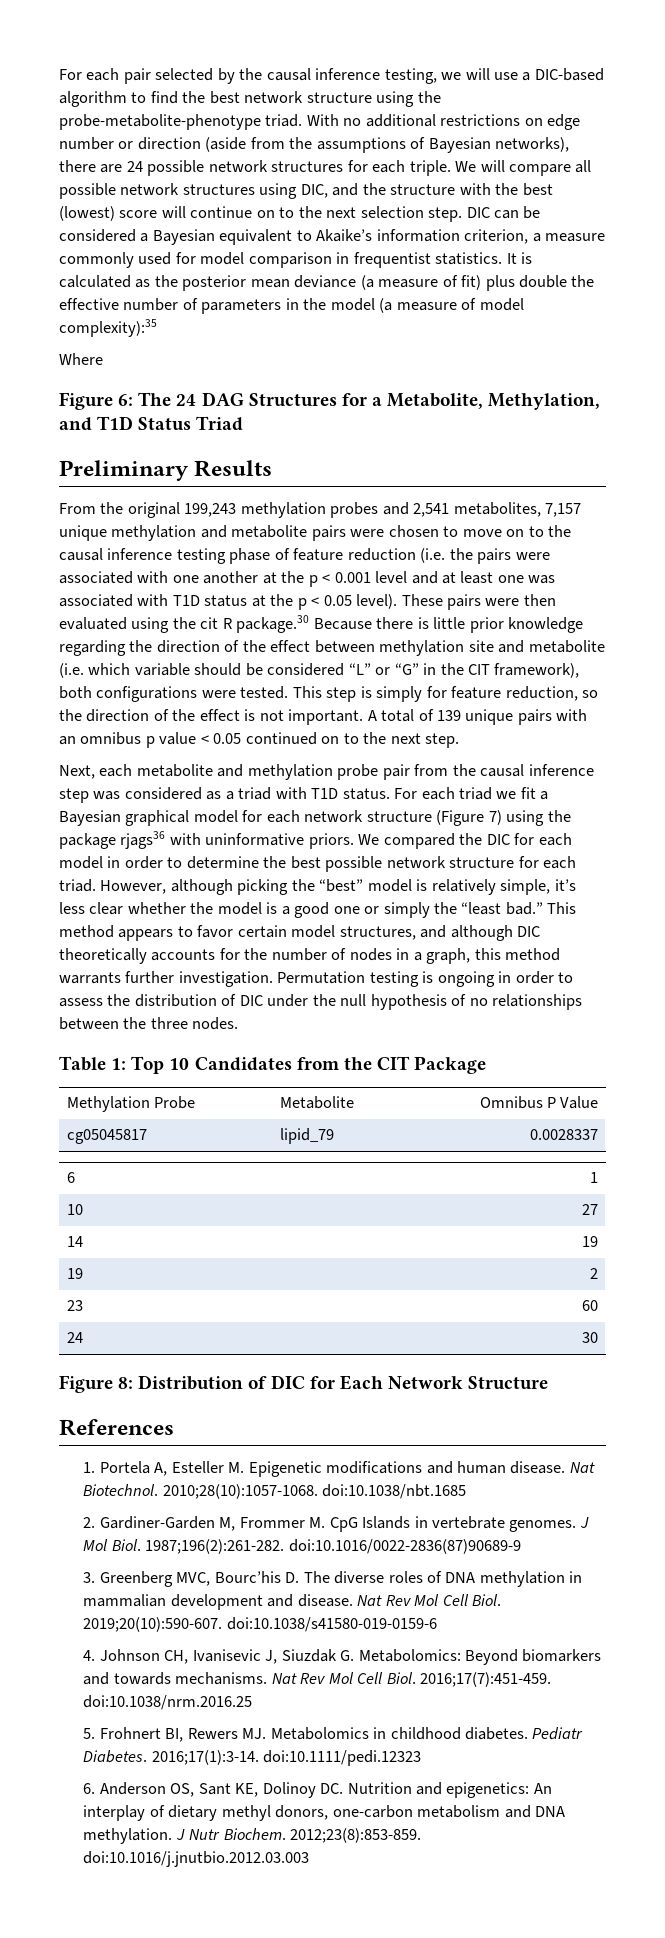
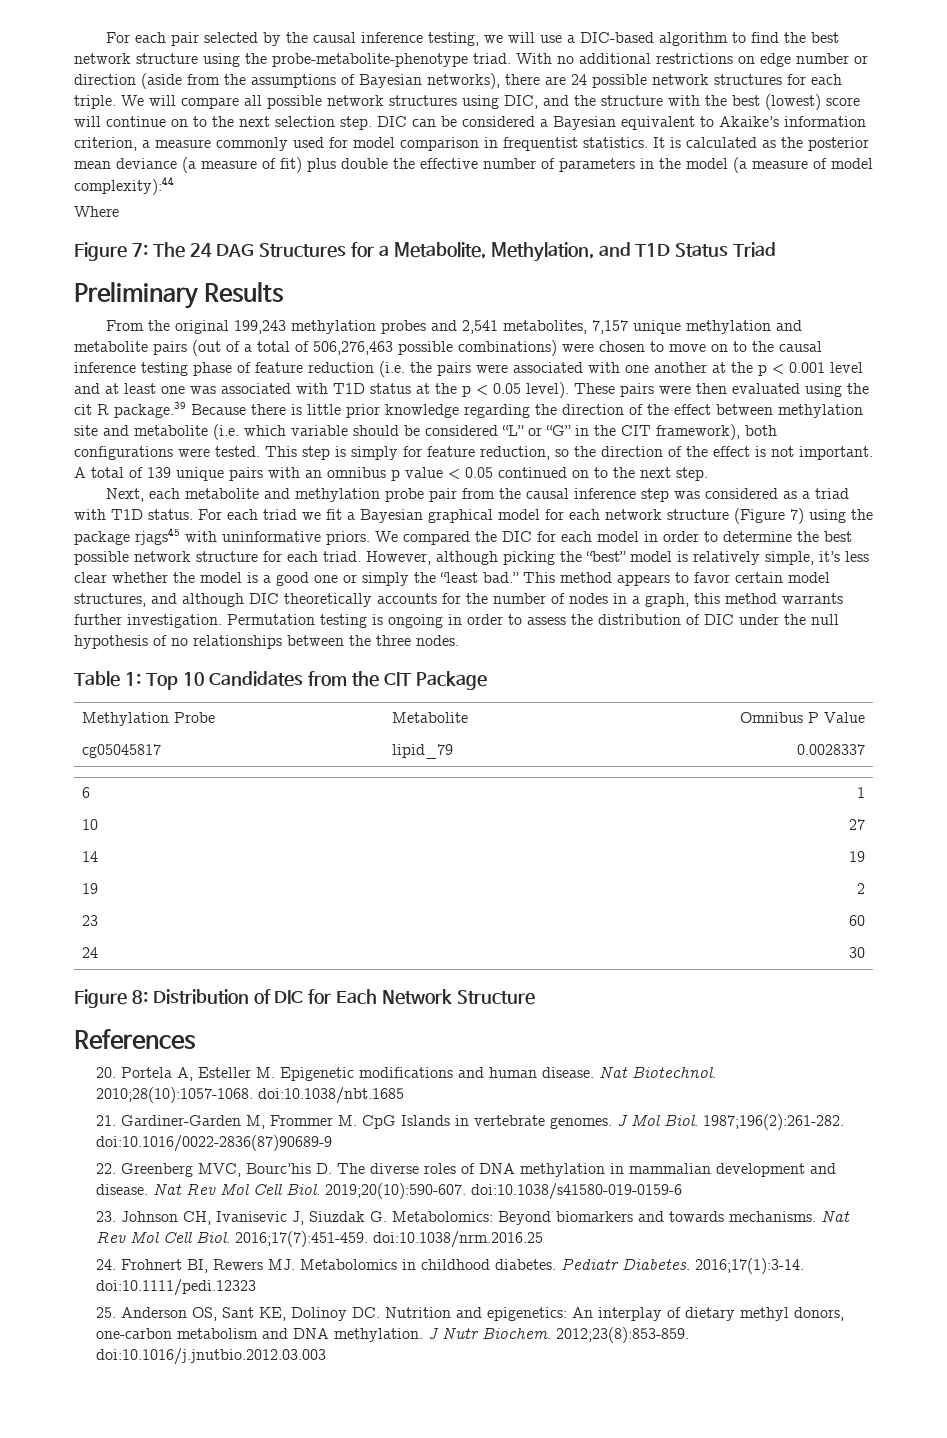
- It is calculated as the posterior mean deviance (a measure of fit) plus double the effective number of parameters in the model (a measure of model complexity):35
+ It is calculated as the posterior mean deviance (a measure of fit) plus double the effective number of parameters in the model (a measure of model complexity):44
- Figure 6: The 24 DAG Structures for a Metabolite, Methylation, and T1D Status Triad
+ Figure 7: The 24 DAG Structures for a Metabolite, Methylation, and T1D Status Triad
- From the original 199,243 methylation probes and 2,541 metabolites, 7,157 unique methylation and metabolite pairs were chosen to move on to the causal inference testing phase of feature reduction (i.e. the pairs were associated with one another at the p < 0.001 level and at least one was associated with T1D status at the p < 0.05 level).
+ From the original 199,243 methylation probes and 2,541 metabolites, 7,157 unique methylation and metabolite pairs (out of a total of 506,276,463 possible combinations) were chosen to move on to the causal inference testing phase of feature reduction (i.e. the pairs were associated with one another at the p < 0.001 level and at least one was associated with T1D status at the p < 0.05 level).
- These pairs were then evaluated using the cit R package.30 Because there is little prior knowledge regarding the direction of the effect between methylation site and metabolite (i.e. which variable should be considered “L” or “G” in the CIT framework), both configurations were tested.
+ These pairs were then evaluated using the cit R package.39 Because there is little prior knowledge regarding the direction of the effect between methylation site and metabolite (i.e. which variable should be considered “L” or “G” in the CIT framework), both configurations were tested.
- For each triad we fit a Bayesian graphical model for each network structure (Figure 7) using the package rjags36 with uninformative priors.
+ For each triad we fit a Bayesian graphical model for each network structure (Figure 7) using the package rjags45 with uninformative priors.
- 1. Portela A, Esteller M. Epigenetic modifications and human disease.
+ 20. Portela A, Esteller M. Epigenetic modifications and human disease.
- 2. Gardiner-Garden M, Frommer M. CpG Islands in vertebrate genomes.
+ 21. Gardiner-Garden M, Frommer M. CpG Islands in vertebrate genomes.
- 3. Greenberg MVC, Bourc’his D. The diverse roles of DNA methylation in mammalian development and disease.
+ 22. Greenberg MVC, Bourc’his D. The diverse roles of DNA methylation in mammalian development and disease.
- 4. Johnson CH, Ivanisevic J, Siuzdak G. Metabolomics: Beyond biomarkers and towards mechanisms.
+ 23. Johnson CH, Ivanisevic J, Siuzdak G. Metabolomics: Beyond biomarkers and towards mechanisms.
- 5. Frohnert BI, Rewers MJ. Metabolomics in childhood diabetes.
+ 24. Frohnert BI, Rewers MJ. Metabolomics in childhood diabetes.
- 6. Anderson OS, Sant KE, Dolinoy DC. Nutrition and epigenetics: An interplay of dietary methyl donors, one-carbon metabolism and DNA methylation.
+ 25. Anderson OS, Sant KE, Dolinoy DC. Nutrition and epigenetics: An interplay of dietary methyl donors, one-carbon metabolism and DNA methylation.

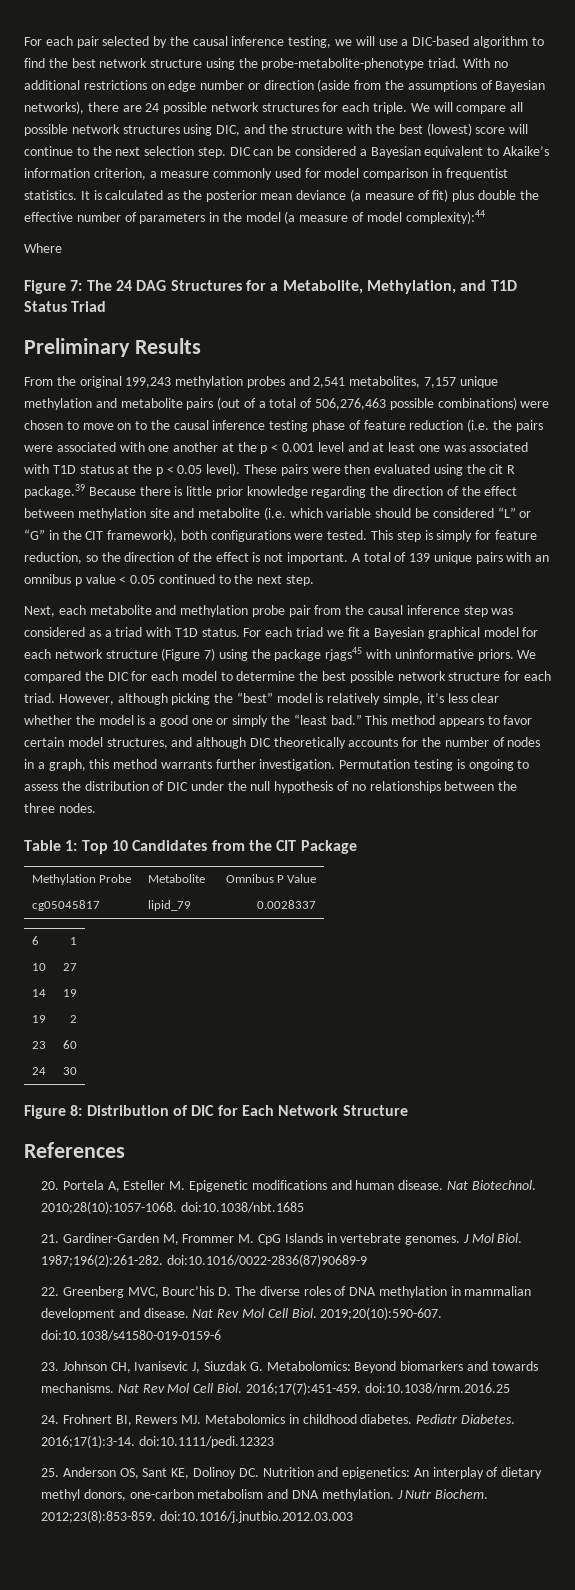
- We will compare all possible network structures using DIC, and the structure with the best (lowest) score will continue on to the next selection step.
+ We will compare all possible network structures using DIC, and the structure with the best (lowest) score will continue to the next selection step.
- A total of 139 unique pairs with an omnibus p value < 0.05 continued on to the next step.
+ A total of 139 unique pairs with an omnibus p value < 0.05 continued to the next step.
- We compared the DIC for each model in order to determine the best possible network structure for each triad.
+ We compared the DIC for each model to determine the best possible network structure for each triad.
- Permutation testing is ongoing in order to assess the distribution of DIC under the null hypothesis of no relationships between the three nodes.
+ Permutation testing is ongoing to assess the distribution of DIC under the null hypothesis of no relationships between the three nodes.

